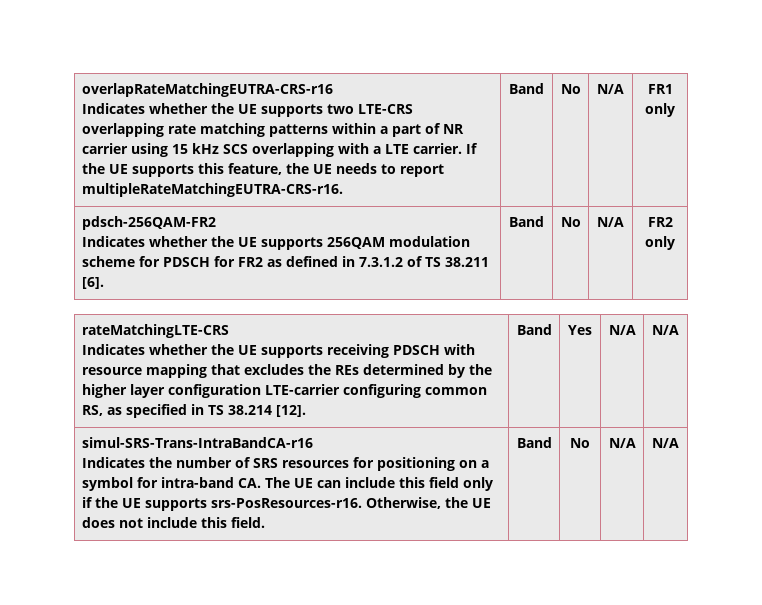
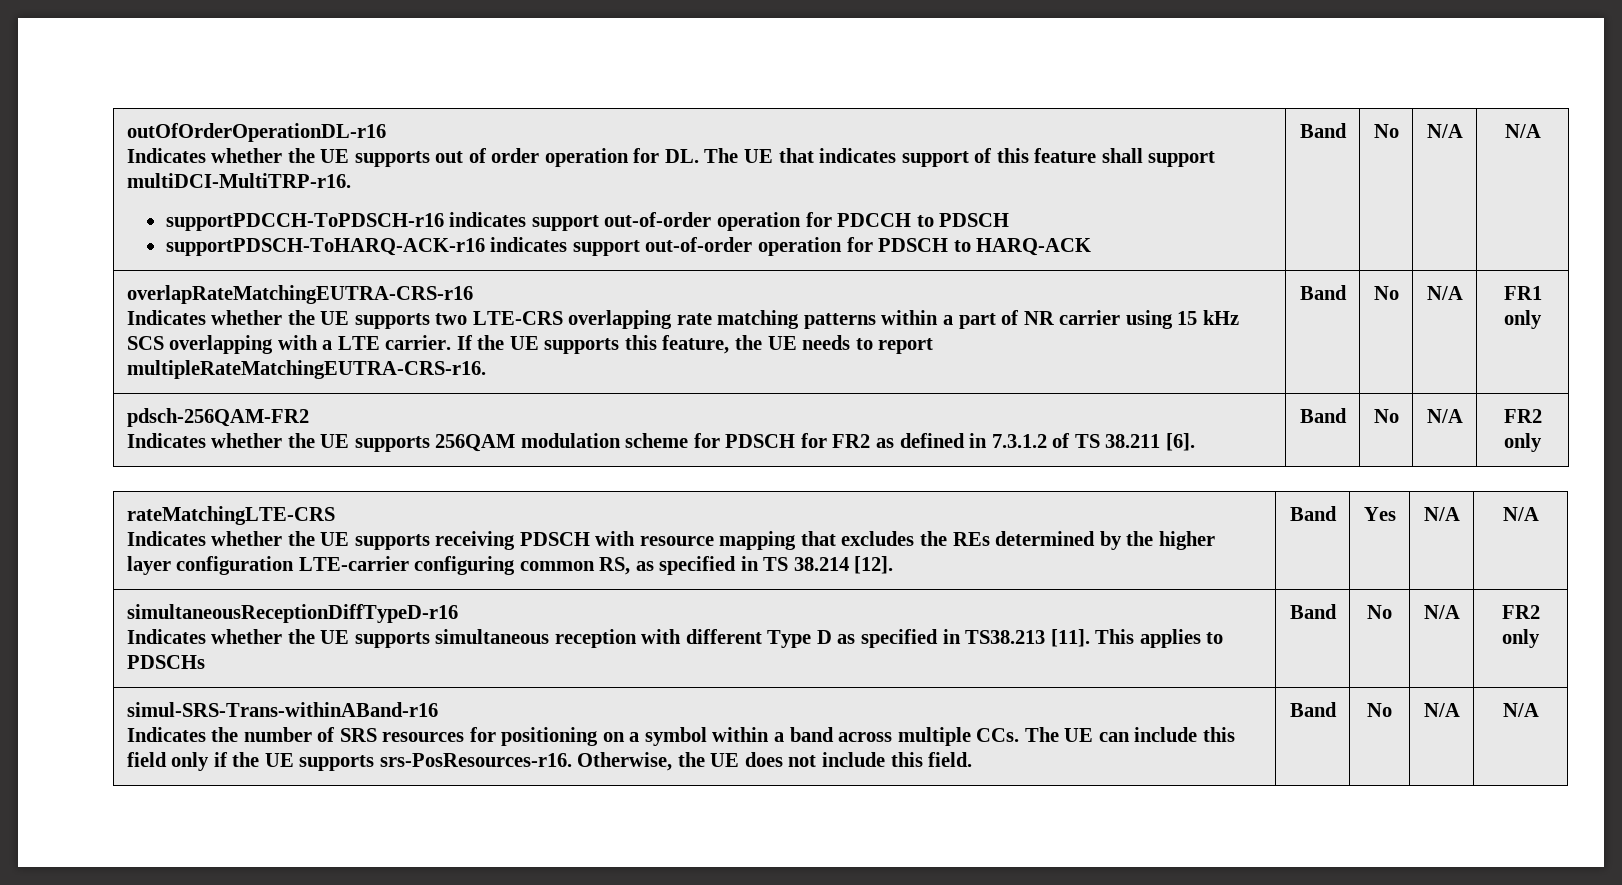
+ outOfOrderOperationDL-r16
+ Indicates whether the UE supports out of order operation for DL. The UE that indicates support of this feature shall support multiDCI-MultiTRP-r16.
+ supportPDCCH-ToPDSCH-r16 indicates support out-of-order operation for PDCCH to PDSCH
+ supportPDSCH-ToHARQ-ACK-r16 indicates support out-of-order operation for PDSCH to HARQ-ACK | Band | No | N/A | N/A
- simul-SRS-Trans-IntraBandCA-r16
- Indicates the number of SRS resources for positioning on a symbol for intra-band CA. The UE can include this field only if the UE supports srs-PosResources-r16. Otherwise, the UE does not include this field. | Band | No | N/A | N/A
+ simultaneousReceptionDiffTypeD-r16
+ Indicates whether the UE supports simultaneous reception with different Type D as specified in TS38.213 [11]. This applies to PDSCHs | Band | No | N/A | FR2 only
+ simul-SRS-Trans-withinABand-r16
+ Indicates the number of SRS resources for positioning on a symbol within a band across multiple CCs. The UE can include this field only if the UE supports srs-PosResources-r16. Otherwise, the UE does not include this field. | Band | No | N/A | N/A

